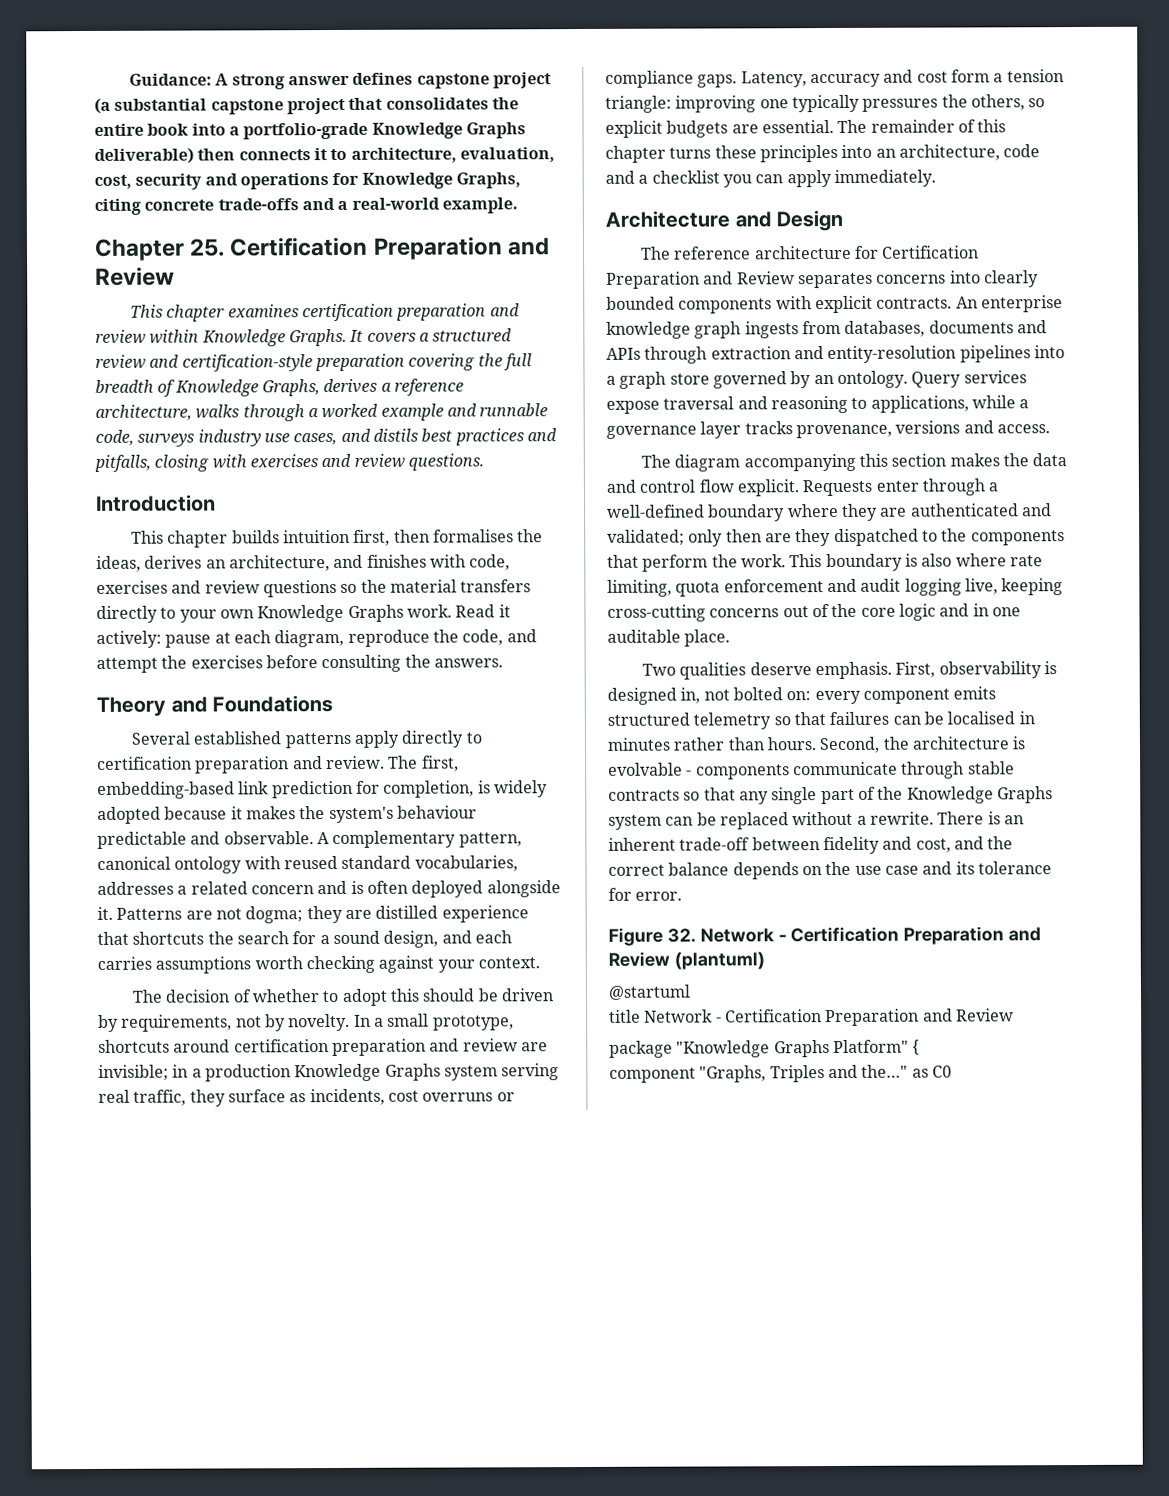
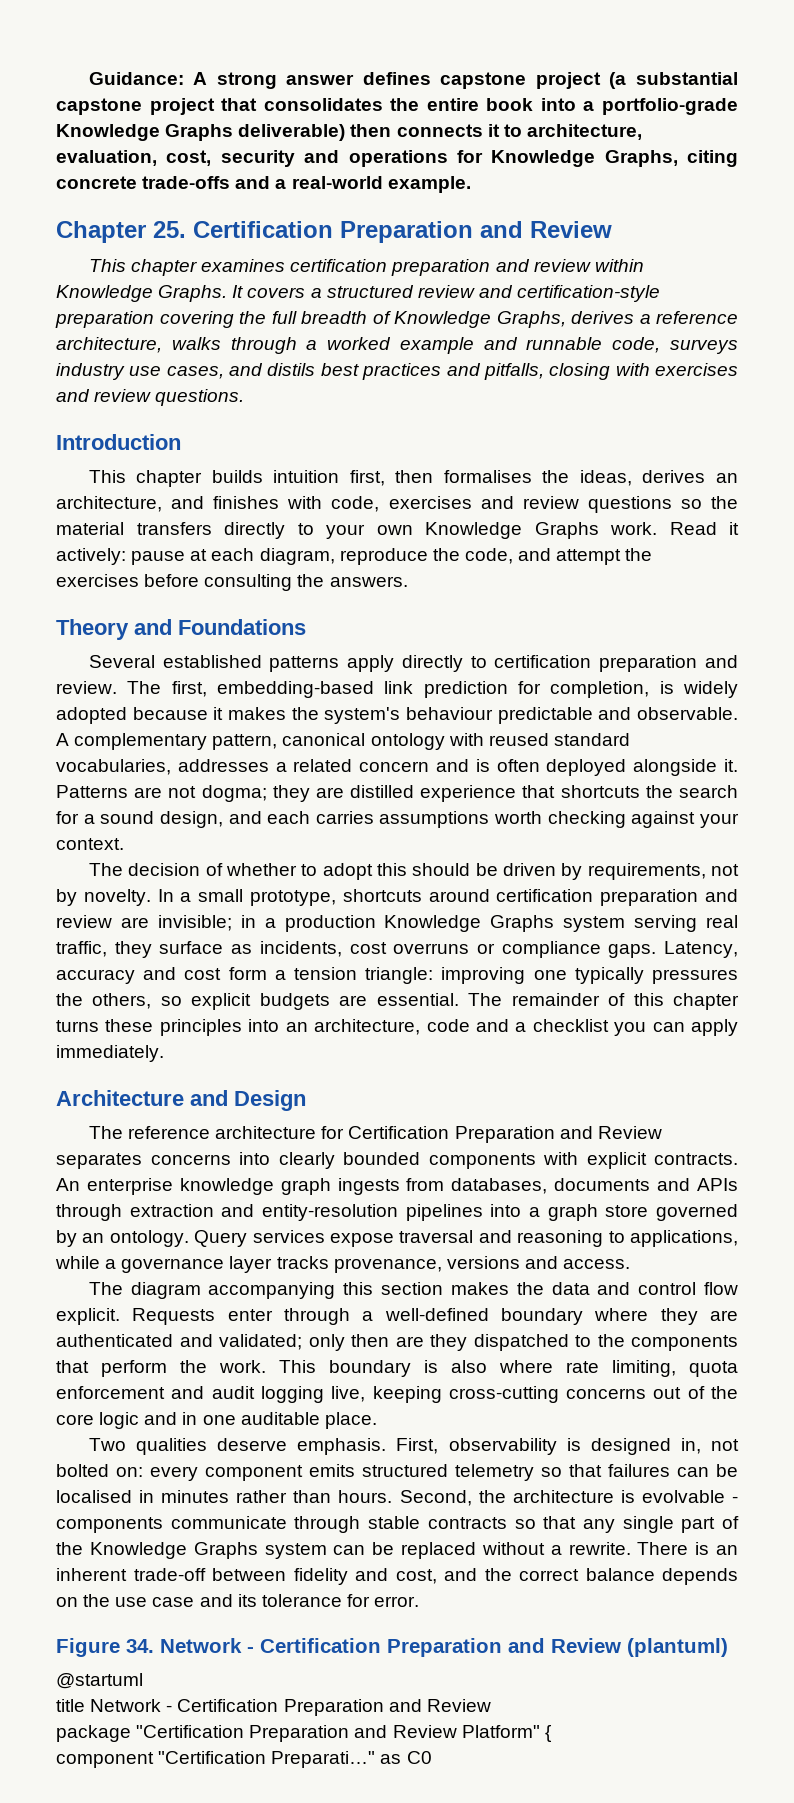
- Figure 32. Network - Certification Preparation and Review (plantuml)
+ Figure 34. Network - Certification Preparation and Review (plantuml)
- package "Knowledge Graphs Platform" {
+ package "Certification Preparation and Review Platform" {
- component "Graphs, Triples and the…" as C0
+ component "Certification Preparati…" as C0

